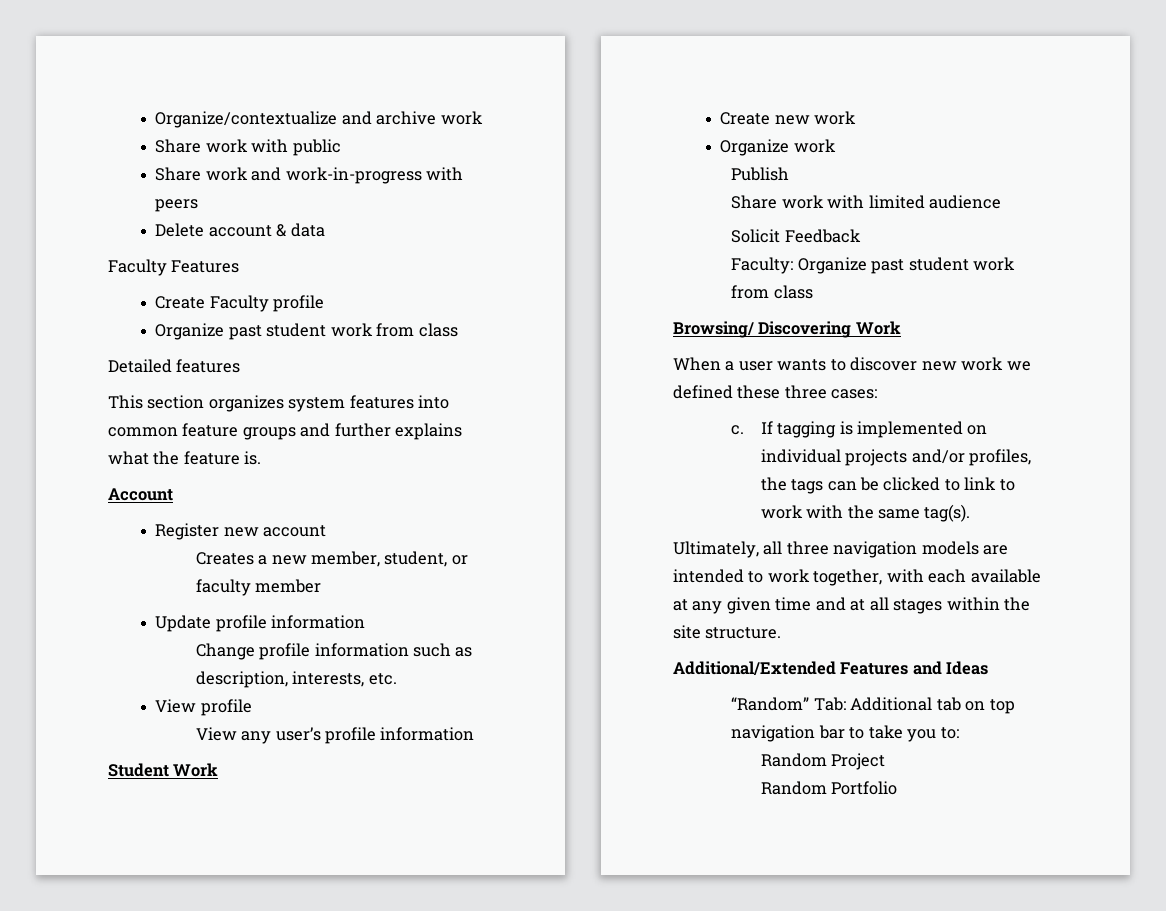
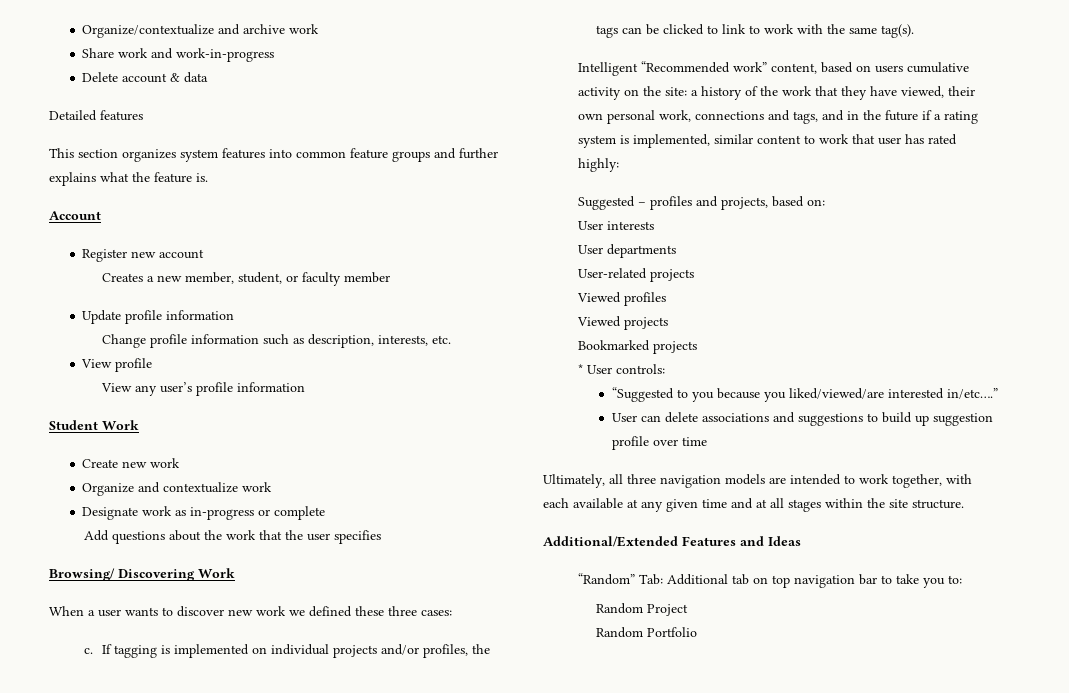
- Share work with public
- Share work and work-in-progress with peers
+ Share work and work-in-progress
- Faculty Features
- Create Faculty profile
- Organize past student work from class
- Organize work
- Publish
- Share work with limited audience
- Solicit Feedback
- Faculty: Organize past student work from class
+ Organize and contextualize work
+ Designate work as in-progress or complete
+ Add questions about the work that the user specifies
+ Intelligent “Recommended work” content, based on users cumulative activity on the site: a history of the work that they have viewed, their own personal work, connections and tags, and in the future if a rating system is implemented, similar content to work that user has rated highly:
+ Suggested – profiles and projects, based on:
+ User interests
+ User departments
+ User-related projects
+ Viewed profiles
+ Viewed projects
+ Bookmarked projects
+ * User controls:
+ “Suggested to you because you liked/viewed/are interested in/etc….”
+ User can delete associations and suggestions to build up suggestion profile over time

